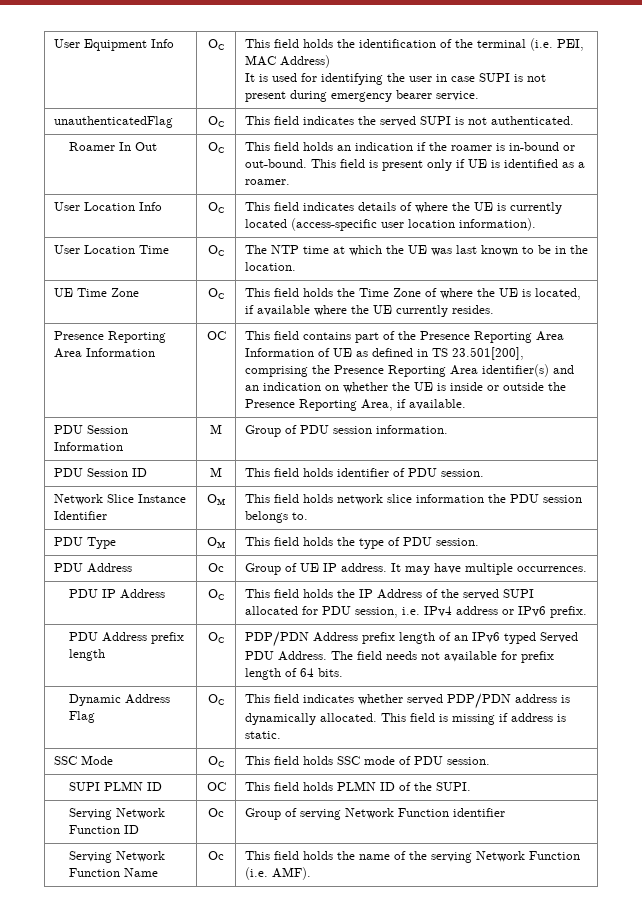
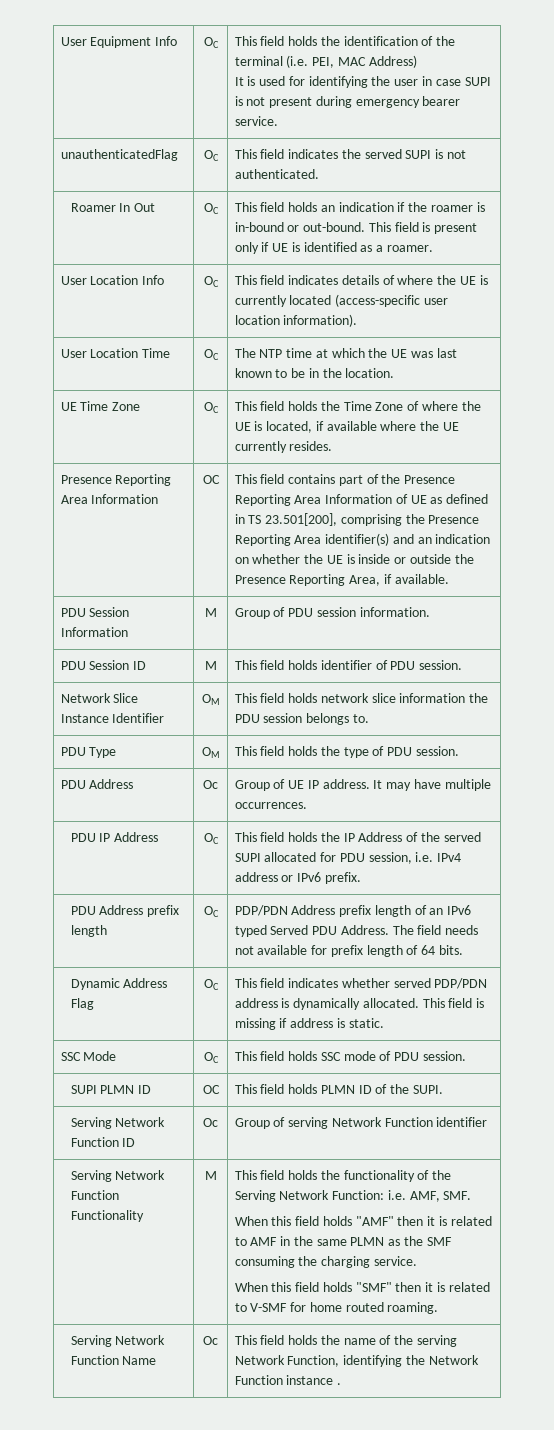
+ Serving Network Function Functionality | M | This field holds the functionality of the Serving Network Function: i.e. AMF, SMF.
+ When this field holds "AMF" then it is related to AMF in the same PLMN as the SMF consuming the charging service.
+ When this field holds "SMF" then it is related to V-SMF for home routed roaming.
- Serving Network Function Name | Oc | This field holds the name of the serving Network Function (i.e. AMF).
+ Serving Network Function Name | Oc | This field holds the name of the serving Network Function, identifying the Network Function instance .

